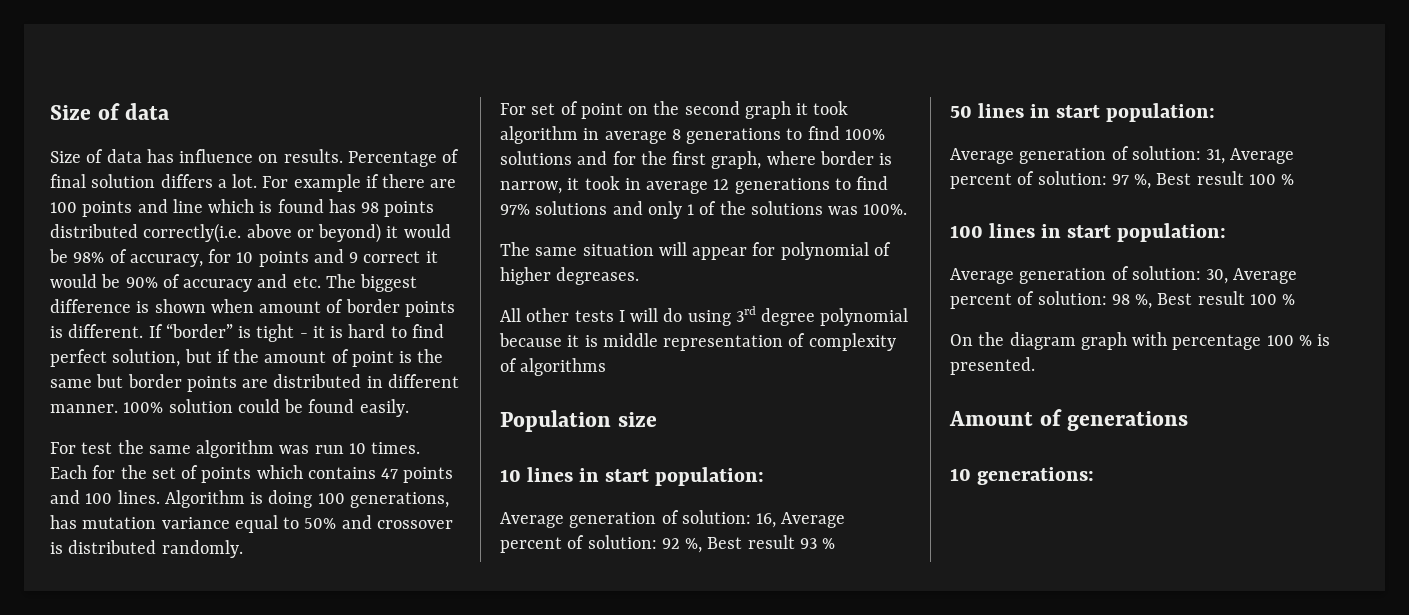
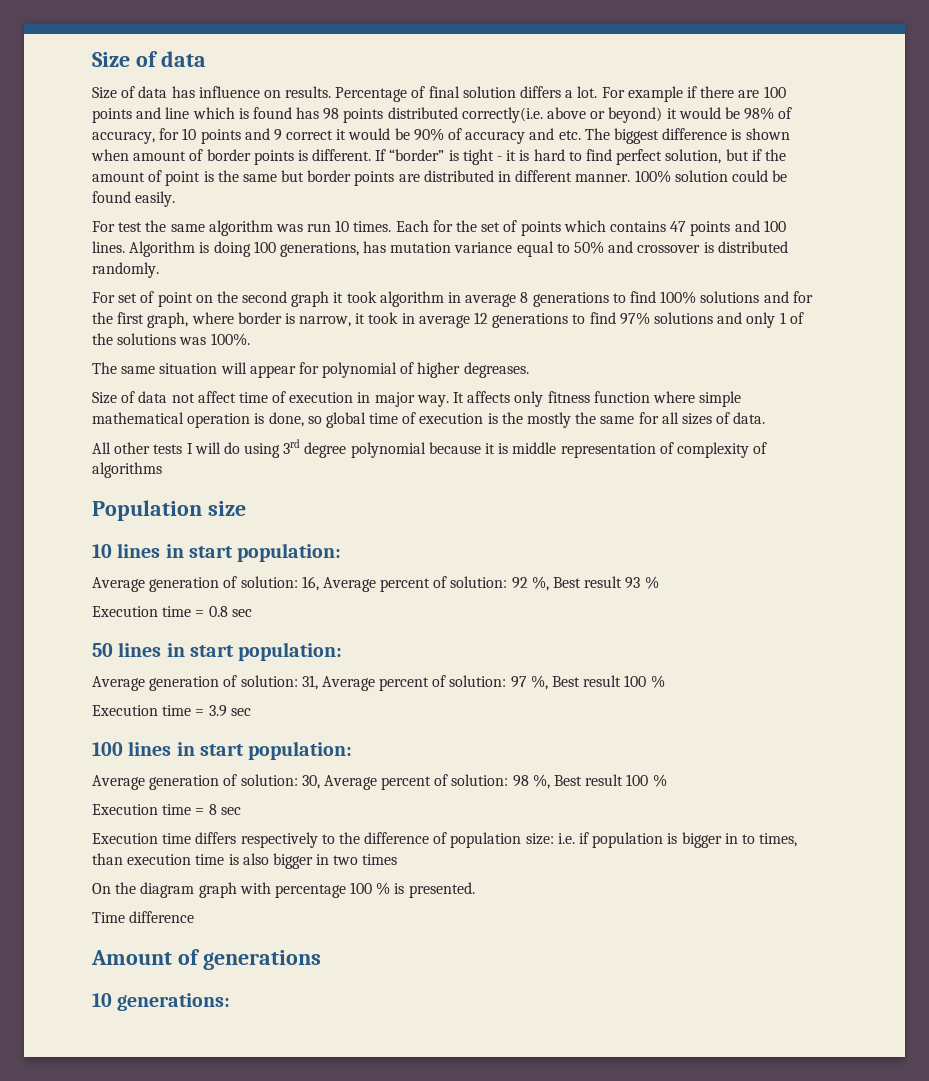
+ Size of data not affect time of execution in major way. It affects only fitness function where simple mathematical operation is done, so global time of execution is the mostly the same for all sizes of data.
+ Execution time = 0.8 sec
+ Execution time = 3.9 sec
+ Execution time = 8 sec
+ Execution time differs respectively to the difference of population size: i.e. if population is bigger in to times, than execution time is also bigger in two times
+ Time difference

